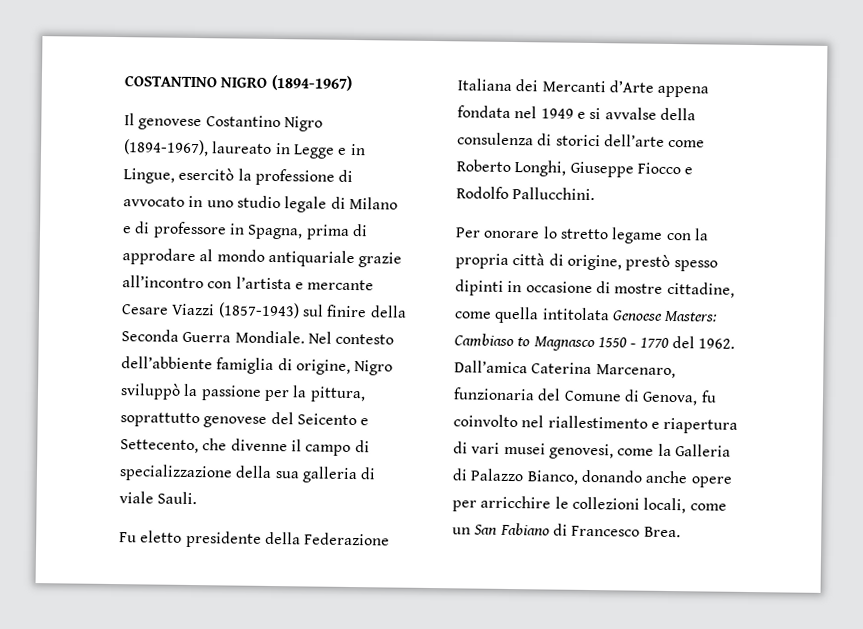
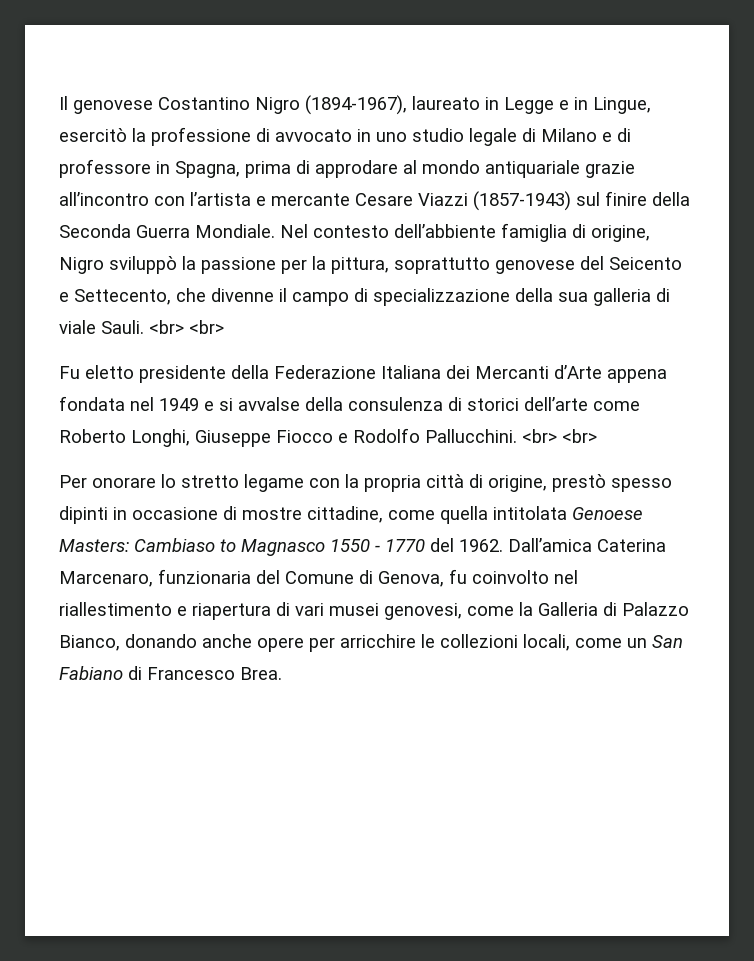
- COSTANTINO NIGRO (1894-1967)
- Nel contesto dell’abbiente famiglia di origine, Nigro sviluppò la passione per la pittura, soprattutto genovese del Seicento e Settecento, che divenne il campo di specializzazione della sua galleria di viale Sauli.
+ Nel contesto dell’abbiente famiglia di origine, Nigro sviluppò la passione per la pittura, soprattutto genovese del Seicento e Settecento, che divenne il campo di specializzazione della sua galleria di viale Sauli. <br> <br>
- Fu eletto presidente della Federazione Italiana dei Mercanti d’Arte appena fondata nel 1949 e si avvalse della consulenza di storici dell’arte come Roberto Longhi, Giuseppe Fiocco e Rodolfo Pallucchini.
+ Fu eletto presidente della Federazione Italiana dei Mercanti d’Arte appena fondata nel 1949 e si avvalse della consulenza di storici dell’arte come Roberto Longhi, Giuseppe Fiocco e Rodolfo Pallucchini. <br> <br>

